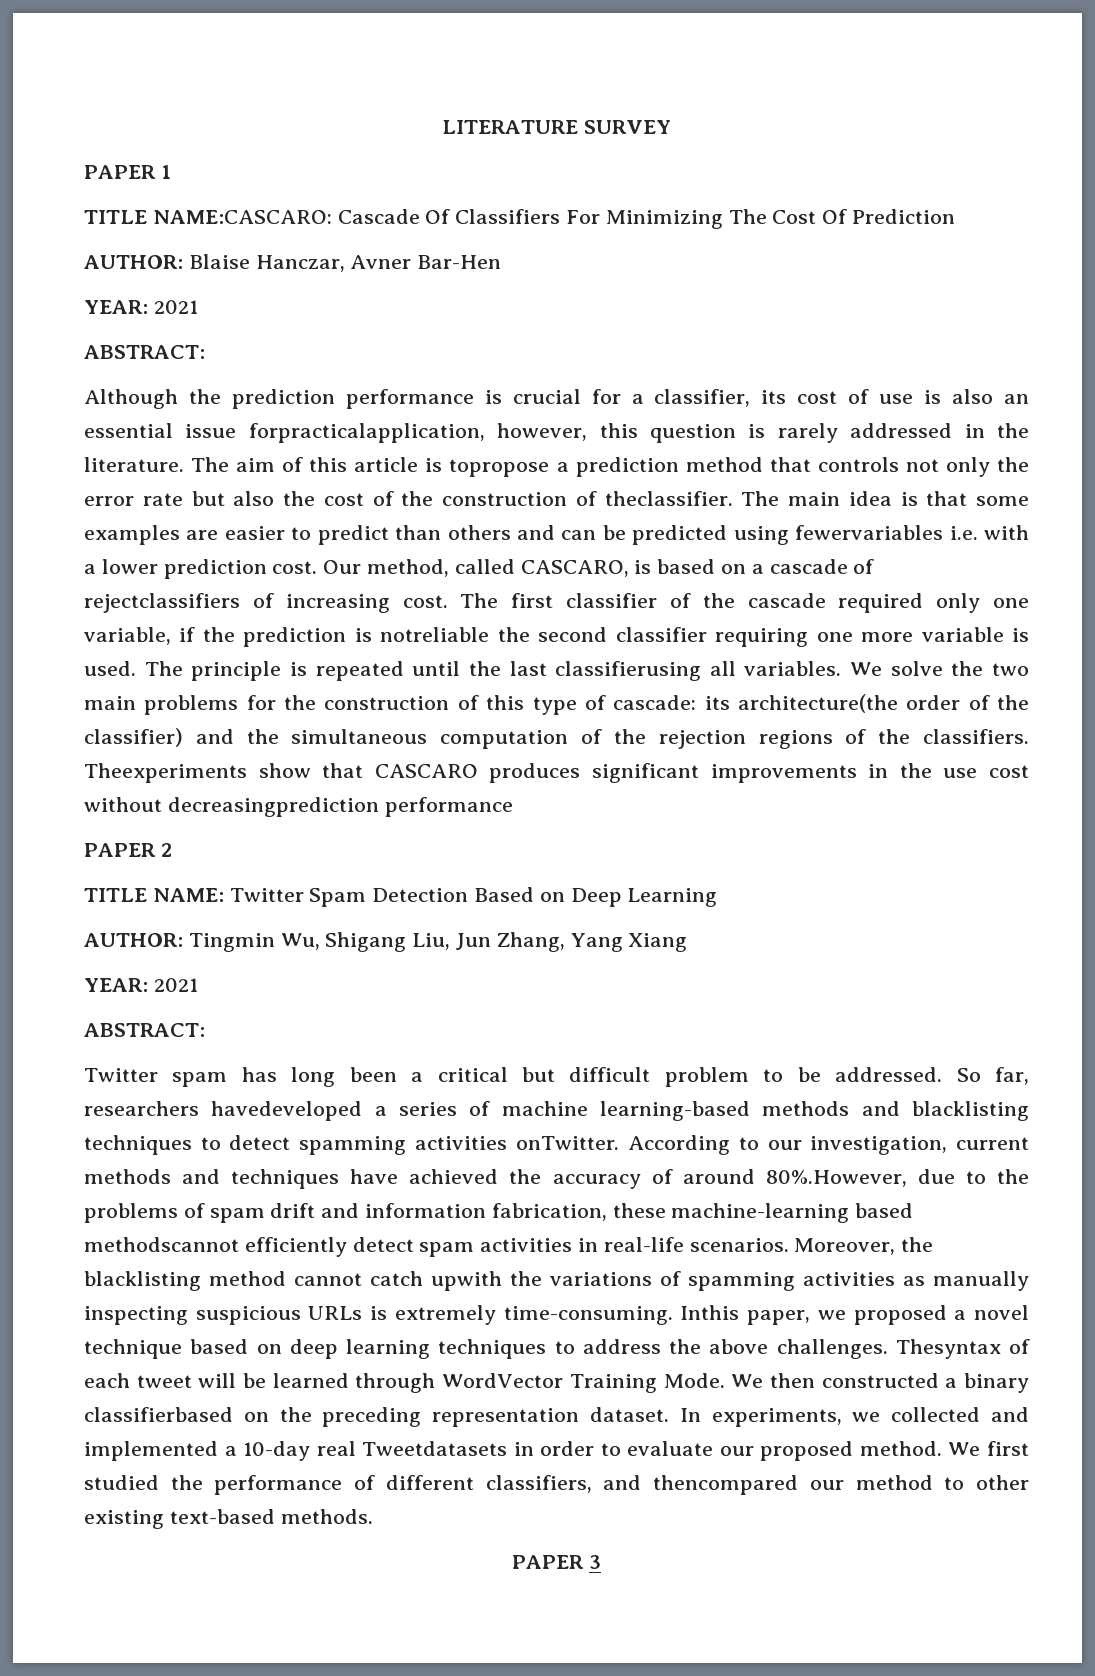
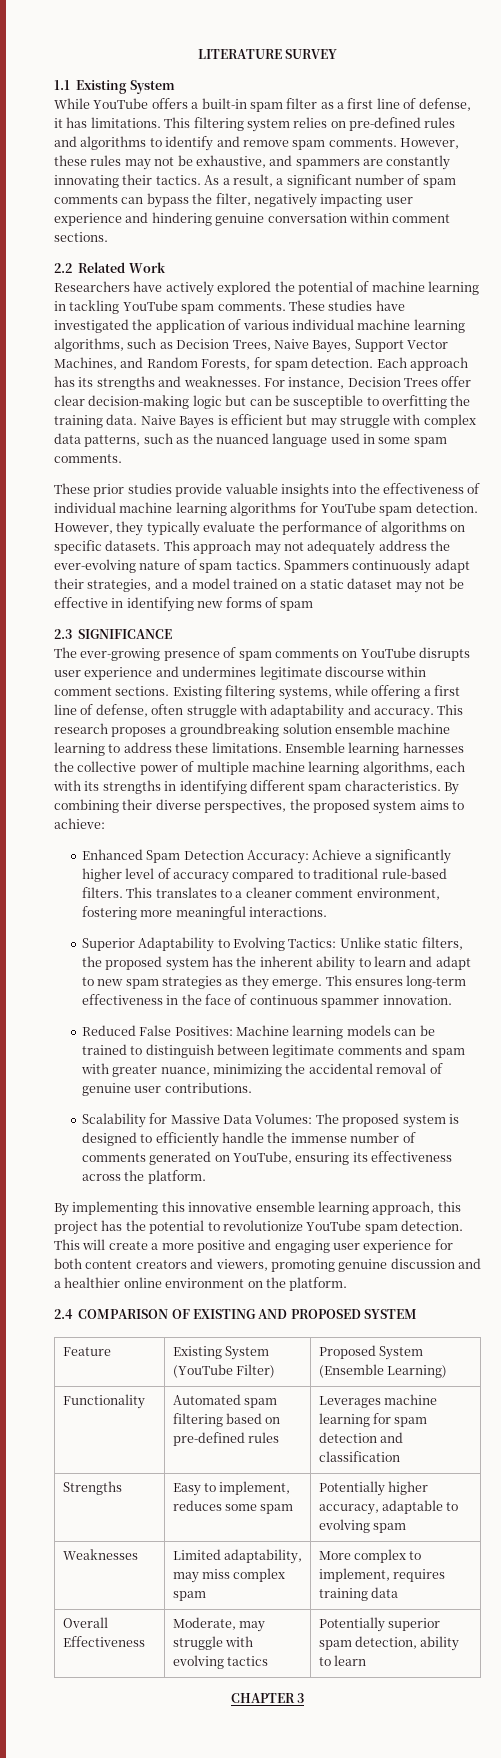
- PAPER 1
- TITLE NAME:CASCARO: Cascade Of Classifiers For Minimizing The Cost Of Prediction
- AUTHOR: Blaise Hanczar, Avner Bar-Hen
- YEAR: 2021
- ABSTRACT:
- Although the prediction performance is crucial for a classifier, its cost of use is also an essential issue forpracticalapplication, however, this question is rarely addressed in the literature. The aim of this article is topropose a prediction method that controls not only the error rate but also the cost of the construction of theclassifier. The main idea is that some examples are easier to predict than others and can be predicted using fewervariables i.e. with a lower prediction cost. Our method, called CASCARO, is based on a cascade of rejectclassifiers of increasing cost. The first classifier of the cascade required only one variable, if the prediction is notreliable the second classifier requiring one more variable is used. The principle is repeated until the last classifierusing all variables. We solve the two main problems for the construction of this type of cascade: its architecture(the order of the classifier) and the simultaneous computation of the rejection regions of the classifiers. Theexperiments show that CASCARO produces significant improvements in the use cost without decreasingprediction performance
- PAPER 2
- TITLE NAME: Twitter Spam Detection Based on Deep Learning
- AUTHOR: Tingmin Wu, Shigang Liu, Jun Zhang, Yang Xiang
- YEAR: 2021
- ABSTRACT:
- Twitter spam has long been a critical but difficult problem to be addressed. So far, researchers havedeveloped a series of machine learning-based methods and blacklisting techniques to detect spamming activities onTwitter. According to our investigation, current methods and techniques have achieved the accuracy of around 80%.However, due to the problems of spam drift and information fabrication, these machine-learning based methodscannot efficiently detect spam activities in real-life scenarios. Moreover, the blacklisting method cannot catch upwith the variations of spamming activities as manually inspecting suspicious URLs is extremely time-consuming. Inthis paper, we proposed a novel technique based on deep learning techniques to address the above challenges. Thesyntax of each tweet will be learned through WordVector Training Mode. We then constructed a binary classifierbased on the preceding representation dataset. In experiments, we collected and implemented a 10-day real Tweetdatasets in order to evaluate our proposed method. We first studied the performance of different classifiers, and thencompared our method to other existing text-based methods.
- PAPER 3
+ 1.1 Existing System
+ While YouTube offers a built-in spam filter as a first line of defense, it has limitations. This filtering system relies on pre-defined rules and algorithms to identify and remove spam comments. However, these rules may not be exhaustive, and spammers are constantly innovating their tactics. As a result, a significant number of spam comments can bypass the filter, negatively impacting user experience and hindering genuine conversation within comment sections.
+ 2.2 Related Work
+ Researchers have actively explored the potential of machine learning in tackling YouTube spam comments. These studies have investigated the application of various individual machine learning algorithms, such as Decision Trees, Naive Bayes, Support Vector Machines, and Random Forests, for spam detection. Each approach has its strengths and weaknesses. For instance, Decision Trees offer clear decision-making logic but can be susceptible to overfitting the training data. Naive Bayes is efficient but may struggle with complex data patterns, such as the nuanced language used in some spam comments.
+ These prior studies provide valuable insights into the effectiveness of individual machine learning algorithms for YouTube spam detection. However, they typically evaluate the performance of algorithms on specific datasets. This approach may not adequately address the ever-evolving nature of spam tactics. Spammers continuously adapt their strategies, and a model trained on a static dataset may not be effective in identifying new forms of spam
+ 2.3 SIGNIFICANCE
+ The ever-growing presence of spam comments on YouTube disrupts user experience and undermines legitimate discourse within comment sections. Existing filtering systems, while offering a first line of defense, often struggle with adaptability and accuracy. This research proposes a groundbreaking solution ensemble machine learning to address these limitations. Ensemble learning harnesses the collective power of multiple machine learning algorithms, each with its strengths in identifying different spam characteristics. By combining their diverse perspectives, the proposed system aims to achieve:
+ Enhanced Spam Detection Accuracy: Achieve a significantly higher level of accuracy compared to traditional rule-based filters. This translates to a cleaner comment environment, fostering more meaningful interactions.
+ Superior Adaptability to Evolving Tactics: Unlike static filters, the proposed system has the inherent ability to learn and adapt to new spam strategies as they emerge. This ensures long-term effectiveness in the face of continuous spammer innovation.
+ Reduced False Positives: Machine learning models can be trained to distinguish between legitimate comments and spam with greater nuance, minimizing the accidental removal of genuine user contributions.
+ Scalability for Massive Data Volumes: The proposed system is designed to efficiently handle the immense number of comments generated on YouTube, ensuring its effectiveness across the platform.
+ By implementing this innovative ensemble learning approach, this project has the potential to revolutionize YouTube spam detection. This will create a more positive and engaging user experience for both content creators and viewers, promoting genuine discussion and a healthier online environment on the platform.
+ 2.4 COMPARISON OF EXISTING AND PROPOSED SYSTEM
+ Feature | Existing System (YouTube Filter) | Proposed System (Ensemble Learning)
+ Functionality | Automated spam filtering based on pre-defined rules | Leverages machine learning for spam detection and classification
+ Strengths | Easy to implement, reduces some spam | Potentially higher accuracy, adaptable to evolving spam
+ Weaknesses | Limited adaptability, may miss complex spam | More complex to implement, requires training data
+ Overall Effectiveness | Moderate, may struggle with evolving tactics | Potentially superior spam detection, ability to learn
+ CHAPTER 3

